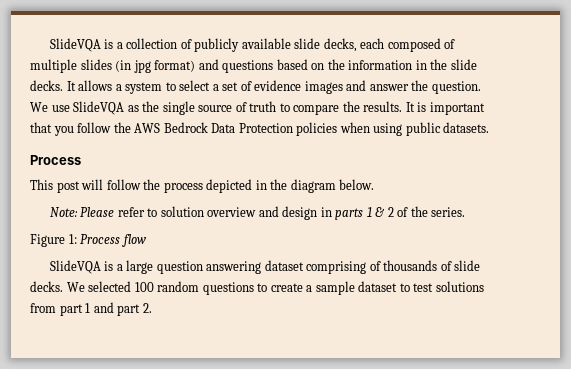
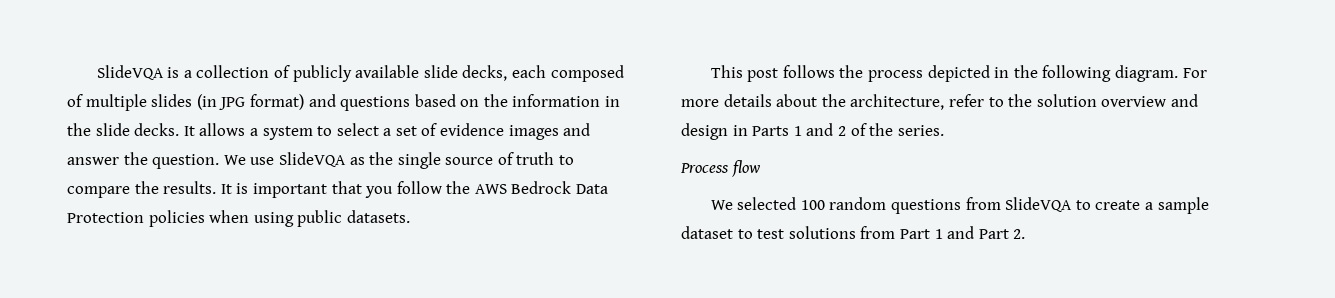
- SlideVQA is a collection of publicly available slide decks, each composed of multiple slides (in jpg format) and questions based on the information in the slide decks.
+ SlideVQA is a collection of publicly available slide decks, each composed of multiple slides (in JPG format) and questions based on the information in the slide decks.
  It is important that you follow the AWS Bedrock Data Protection policies when using public datasets.
- Process
- This post will follow the process depicted in the diagram below.
- Note: Please refer to solution overview and design in parts 1 & 2 of the series.
+ This post follows the process depicted in the following diagram. For more details about the architecture, refer to the solution overview and design in Parts 1 and 2 of the series.
- Figure 1: Process flow
+ Process flow
- SlideVQA is a large question answering dataset comprising of thousands of slide decks. We selected 100 random questions to create a sample dataset to test solutions from part 1 and part 2.
+ We selected 100 random questions from SlideVQA to create a sample dataset to test solutions from Part 1 and Part 2.

